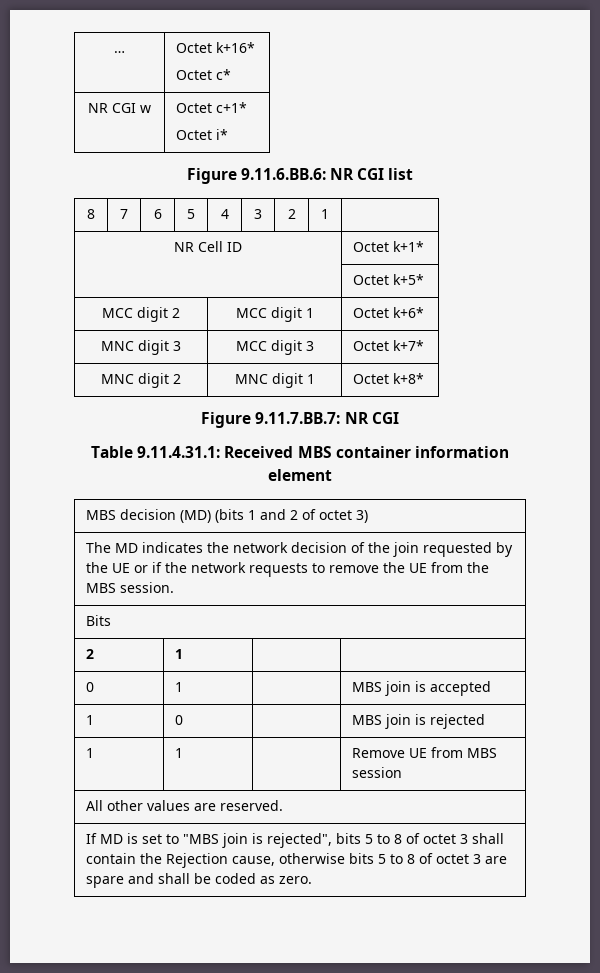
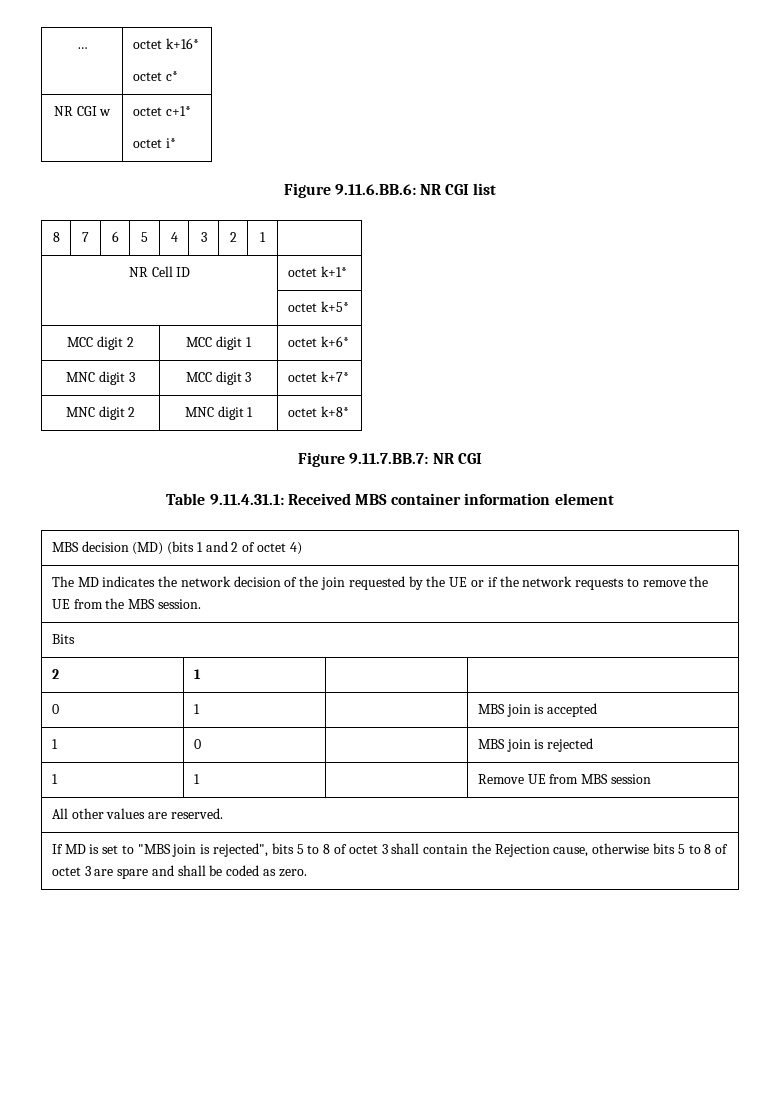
- … | Octet k+16*
- Octet c*
+ … | octet k+16*
+ octet c*
- NR CGI w | Octet c+1*
- Octet i*
+ NR CGI w | octet c+1*
+ octet i*
- NR Cell ID | Octet k+1*
+ NR Cell ID | octet k+1*
- | Octet k+5*
+ | octet k+5*
- MCC digit 2 | MCC digit 1 | Octet k+6*
+ MCC digit 2 | MCC digit 1 | octet k+6*
- MNC digit 3 | MCC digit 3 | Octet k+7*
+ MNC digit 3 | MCC digit 3 | octet k+7*
- MNC digit 2 | MNC digit 1 | Octet k+8*
+ MNC digit 2 | MNC digit 1 | octet k+8*
- MBS decision (MD) (bits 1 and 2 of octet 3)
+ MBS decision (MD) (bits 1 and 2 of octet 4)

